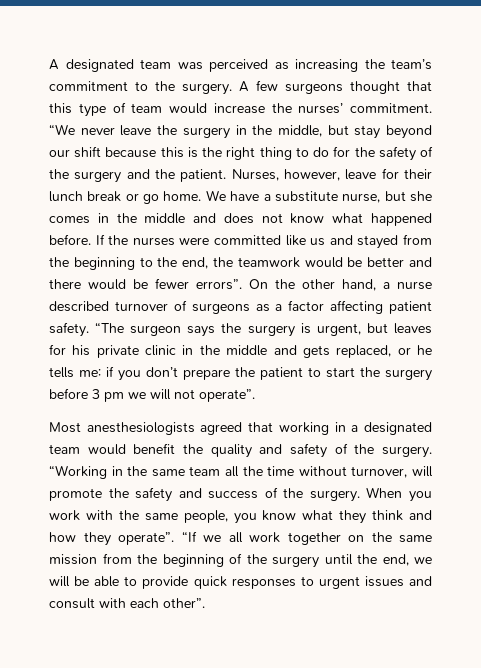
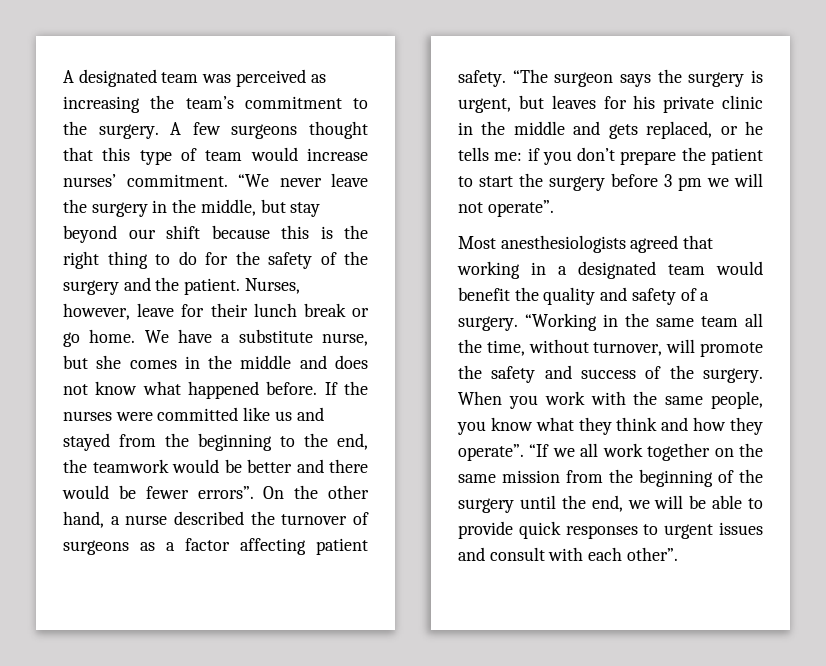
- A few surgeons thought that this type of team would increase the nurses’ commitment.
+ A few surgeons thought that this type of team would increase nurses’ commitment.
- On the other hand, a nurse described turnover of surgeons as a factor affecting patient safety.
+ On the other hand, a nurse described the turnover of surgeons as a factor affecting patient safety.
- Most anesthesiologists agreed that working in a designated team would benefit the quality and safety of the surgery.
+ Most anesthesiologists agreed that working in a designated team would benefit the quality and safety of a surgery.
- “Working in the same team all the time without turnover, will promote the safety and success of the surgery.
+ “Working in the same team all the time, without turnover, will promote the safety and success of the surgery.

